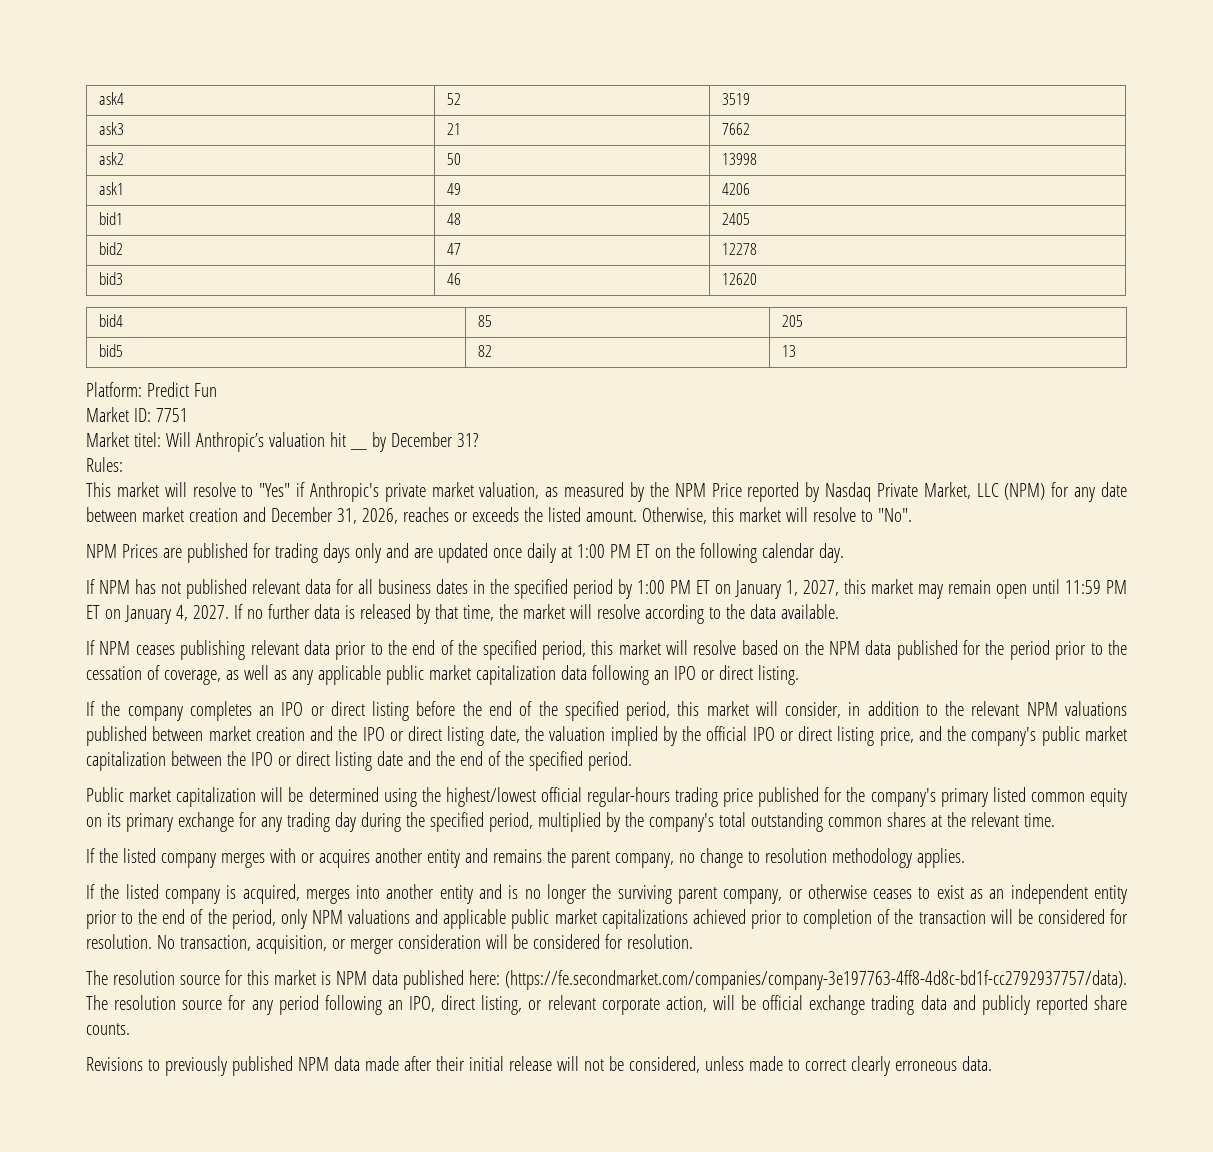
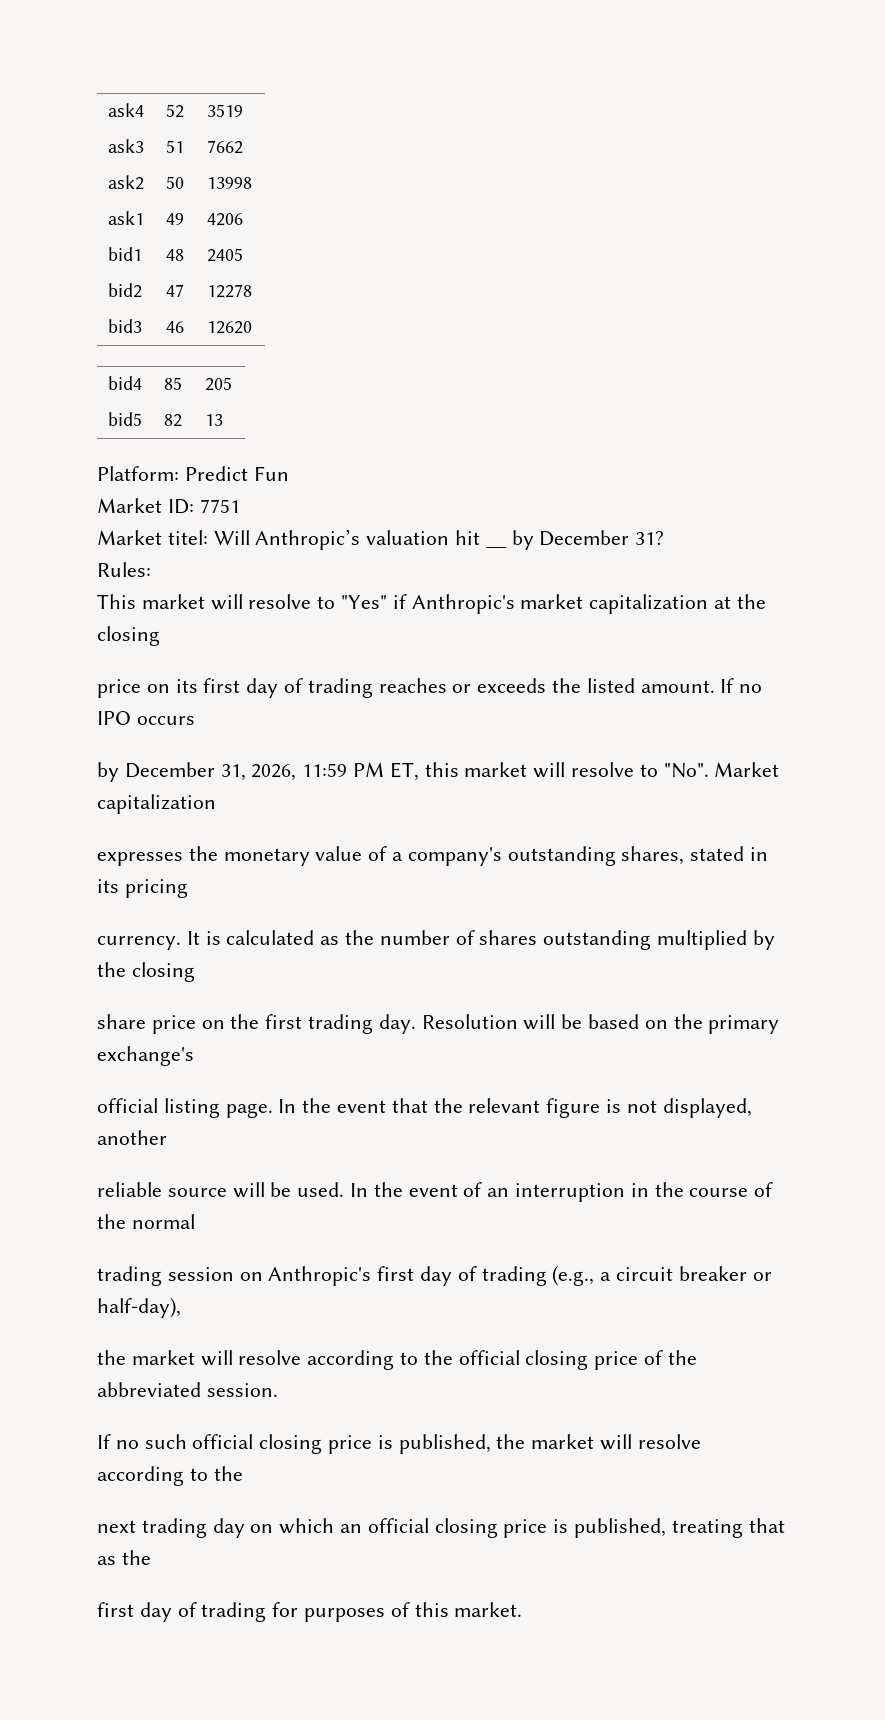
- ask3 | 21 | 7662
+ ask3 | 51 | 7662
- This market will resolve to "Yes" if Anthropic's private market valuation, as measured by the NPM Price reported by Nasdaq Private Market, LLC (NPM) for any date between market creation and December 31, 2026, reaches or exceeds the listed amount.
+ This market will resolve to "Yes" if Anthropic's market capitalization at the closing
+ price on its first day of trading reaches or exceeds the listed amount.
- Otherwise, this market will resolve to "No".
- NPM Prices are published for trading days only and are updated once daily at 1:00 PM ET on the following calendar day.
- If NPM has not published relevant data for all business dates in the specified period by 1:00 PM ET on January 1, 2027, this market may remain open until 11:59 PM ET on January 4, 2027. If no further data is released by that time, the market will resolve according to the data available.
- If NPM ceases publishing relevant data prior to the end of the specified period, this market will resolve based on the NPM data published for the period prior to the cessation of coverage, as well as any applicable public market capitalization data following an IPO or direct listing.
- If the company completes an IPO or direct listing before the end of the specified period, this market will consider, in addition to the relevant NPM valuations published between market creation and the IPO or direct listing date, the valuation implied by the official IPO or direct listing price, and the company's public market capitalization between the IPO or direct listing date and the end of the specified period.
- Public market capitalization will be determined using the highest/lowest official regular-hours trading price published for the company's primary listed common equity on its primary exchange for any trading day during the specified period, multiplied by the company's total outstanding common shares at the relevant time.
- If the listed company merges with or acquires another entity and remains the parent company, no change to resolution methodology applies.
- If the listed company is acquired, merges into another entity and is no longer the surviving parent company, or otherwise ceases to exist as an independent entity prior to the end of the period, only NPM valuations and applicable public market capitalizations achieved prior to completion of the transaction will be considered for resolution. No transaction, acquisition, or merger consideration will be considered for resolution.
- The resolution source for this market is NPM data published here: (https://fe.secondmarket.com/companies/company-3e197763-4ff8-4d8c-bd1f-cc2792937757/data). The resolution source for any period following an IPO, direct listing, or relevant corporate action, will be official exchange trading data and publicly reported share counts.
- Revisions to previously published NPM data made after their initial release will not be considered, unless made to correct clearly erroneous data.
+ If no IPO occurs
+ by December 31, 2026, 11:59 PM ET, this market will resolve to "No". Market capitalization
+ expresses the monetary value of a company's outstanding shares, stated in its pricing
+ currency. It is calculated as the number of shares outstanding multiplied by the closing
+ share price on the first trading day. Resolution will be based on the primary exchange's
+ official listing page. In the event that the relevant figure is not displayed, another
+ reliable source will be used. In the event of an interruption in the course of the normal
+ trading session on Anthropic's first day of trading (e.g., a circuit breaker or half-day),
+ the market will resolve according to the official closing price of the abbreviated session.
+ If no such official closing price is published, the market will resolve according to the
+ next trading day on which an official closing price is published, treating that as the
+ first day of trading for purposes of this market.

